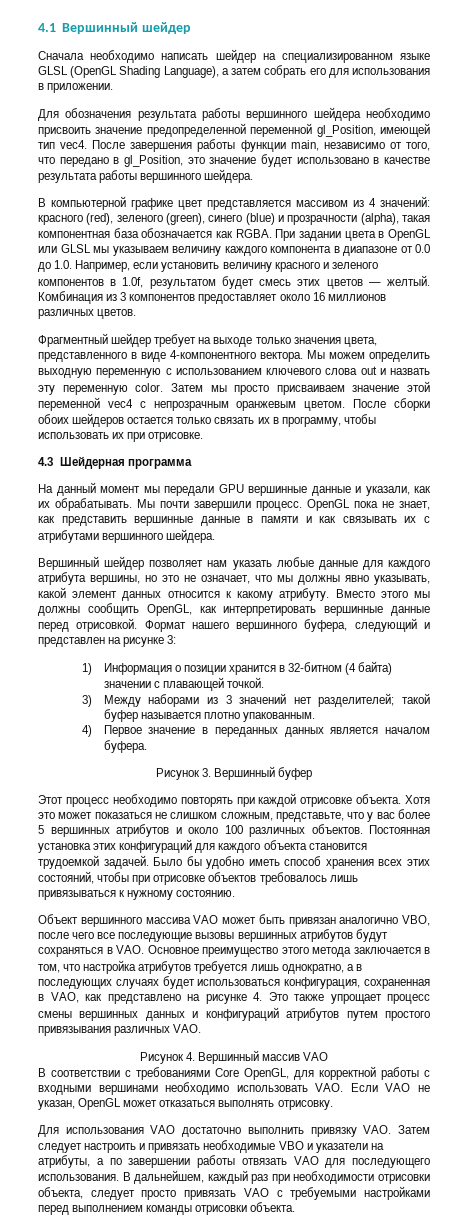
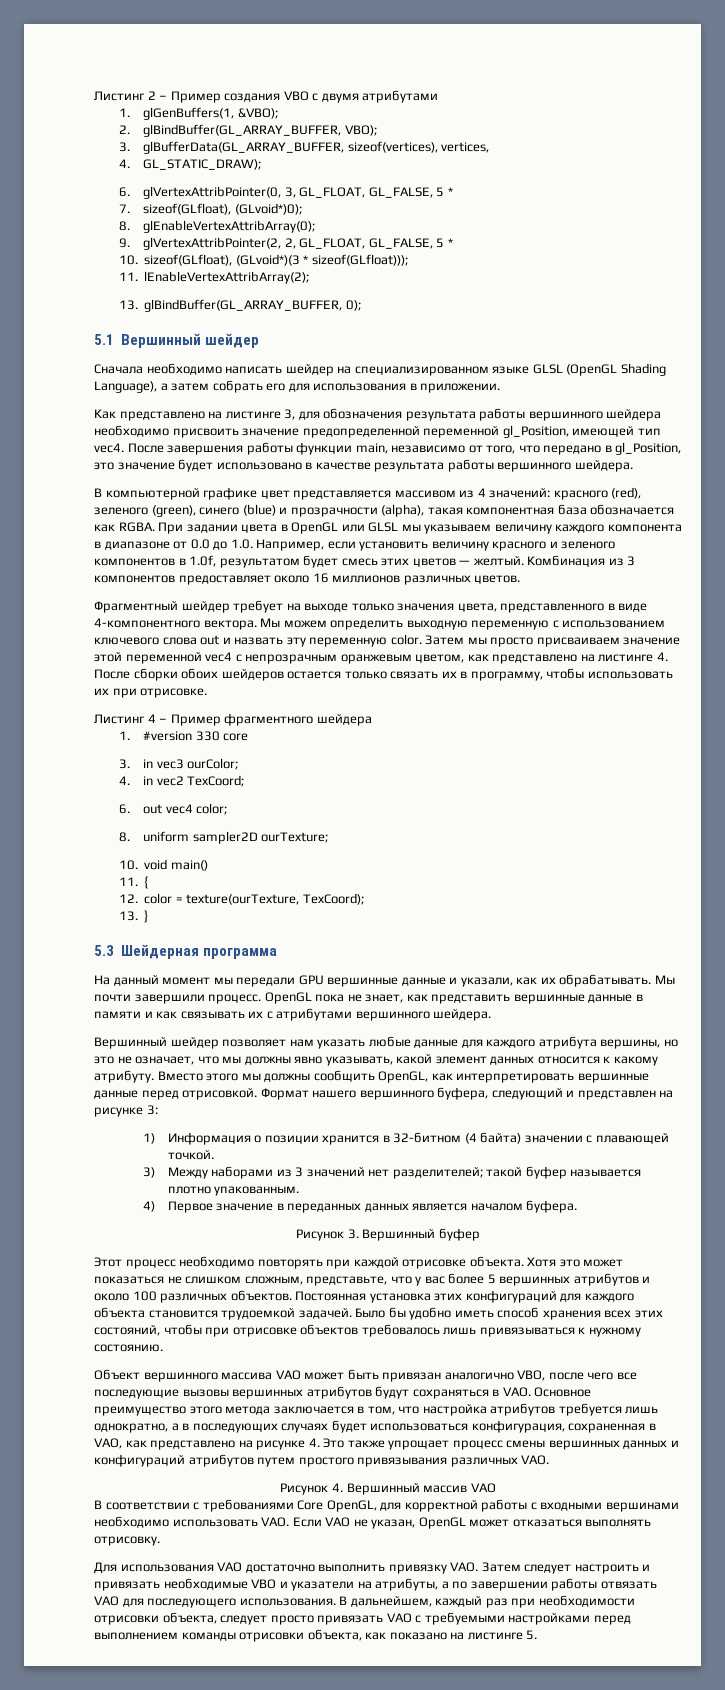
- 4.1 Вершинный шейдер
+ Листинг 2 – Пример создания VBO с двумя атрибутами
+ 1. glGenBuffers(1, &VBO);
+ 2. glBindBuffer(GL_ARRAY_BUFFER, VBO);
+ 3. glBufferData(GL_ARRAY_BUFFER, sizeof(vertices), vertices,
+ 4. GL_STATIC_DRAW);
+ 6. glVertexAttribPointer(0, 3, GL_FLOAT, GL_FALSE, 5 *
+ 7. sizeof(GLfloat), (GLvoid*)0);
+ 8. glEnableVertexAttribArray(0);
+ 9. glVertexAttribPointer(2, 2, GL_FLOAT, GL_FALSE, 5 *
+ 10. sizeof(GLfloat), (GLvoid*)(3 * sizeof(GLfloat)));
+ 11. lEnableVertexAttribArray(2);
+ 13. glBindBuffer(GL_ARRAY_BUFFER, 0);
+ 5.1 Вершинный шейдер
- Для обозначения результата работы вершинного шейдера необходимо присвоить значение предопределенной переменной gl_Position, имеющей тип vec4.
+ Как представлено на листинге 3, для обозначения результата работы вершинного шейдера необходимо присвоить значение предопределенной переменной gl_Position, имеющей тип vec4.
- Затем мы просто присваиваем значение этой переменной vec4 с непрозрачным оранжевым цветом. После сборки обоих шейдеров остается только связать их в программу, чтобы использовать их при отрисовке.
+ Затем мы просто присваиваем значение этой переменной vec4 с непрозрачным оранжевым цветом, как представлено на листинге 4. После сборки обоих шейдеров остается только связать их в программу, чтобы использовать их при отрисовке.
- 4.3 Шейдерная программа
+ Листинг 4 – Пример фрагментного шейдера
+ 1. #version 330 core
+ 3. in vec3 ourColor;
+ 4. in vec2 TexCoord;
+ 6. out vec4 color;
+ 8. uniform sampler2D ourTexture;
+ 10. void main()
+ 11. {
+ 12. color = texture(ourTexture, TexCoord);
+ 13. }
+ 5.3 Шейдерная программа
- В дальнейшем, каждый раз при необходимости отрисовки объекта, следует просто привязать VAO с требуемыми настройками перед выполнением команды отрисовки объекта.
+ В дальнейшем, каждый раз при необходимости отрисовки объекта, следует просто привязать VAO с требуемыми настройками перед выполнением команды отрисовки объекта, как показано на листинге 5.

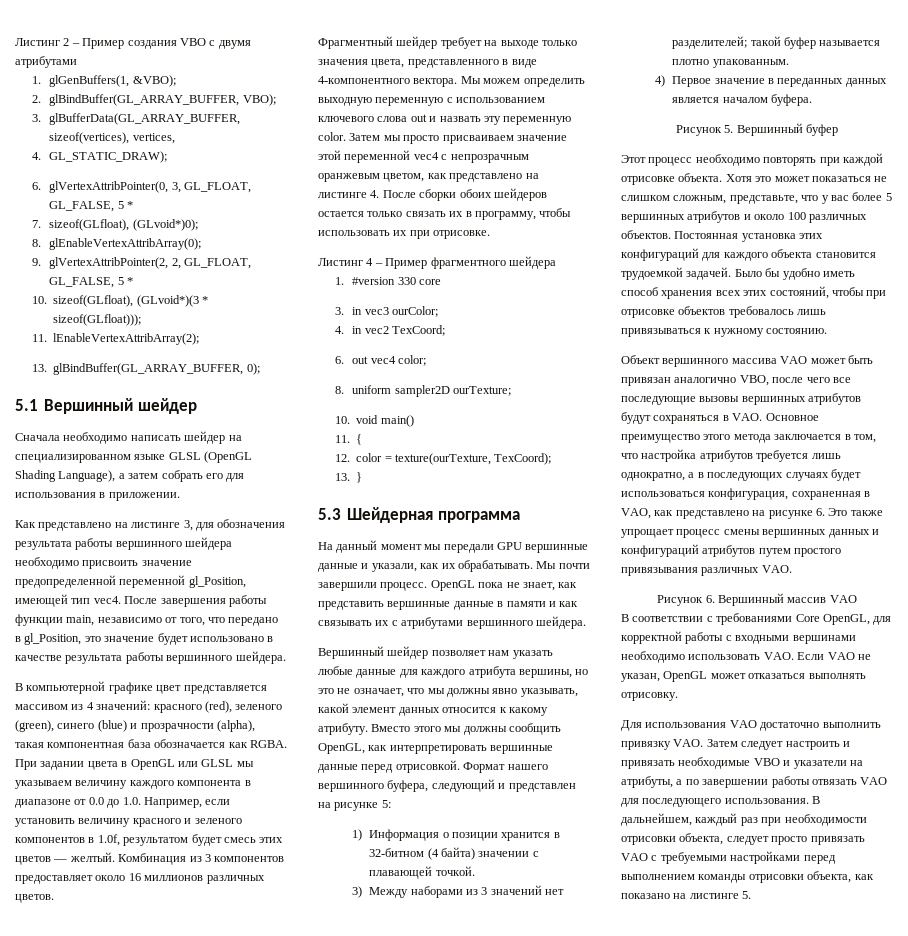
- Формат нашего вершинного буфера, следующий и представлен на рисунке 3:
+ Формат нашего вершинного буфера, следующий и представлен на рисунке 5:
- Рисунок 3. Вершинный буфер
+ Рисунок 5. Вершинный буфер
- Объект вершинного массива VAO может быть привязан аналогично VBO, после чего все последующие вызовы вершинных атрибутов будут сохраняться в VAO. Основное преимущество этого метода заключается в том, что настройка атрибутов требуется лишь однократно, а в последующих случаях будет использоваться конфигурация, сохраненная в VAO, как представлено на рисунке 4. Это также упрощает процесс смены вершинных данных и конфигураций атрибутов путем простого привязывания различных VAO.
+ Объект вершинного массива VAO может быть привязан аналогично VBO, после чего все последующие вызовы вершинных атрибутов будут сохраняться в VAO. Основное преимущество этого метода заключается в том, что настройка атрибутов требуется лишь однократно, а в последующих случаях будет использоваться конфигурация, сохраненная в VAO, как представлено на рисунке 6. Это также упрощает процесс смены вершинных данных и конфигураций атрибутов путем простого привязывания различных VAO.
- Рисунок 4. Вершинный массив VAO
+ Рисунок 6. Вершинный массив VAO

